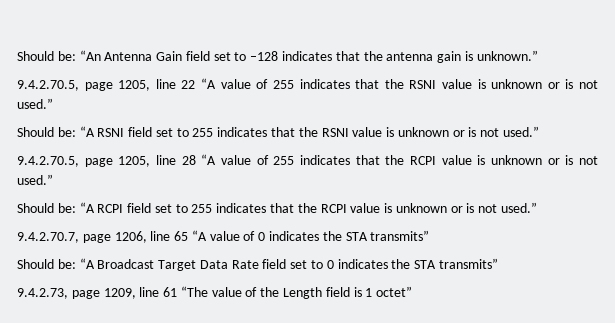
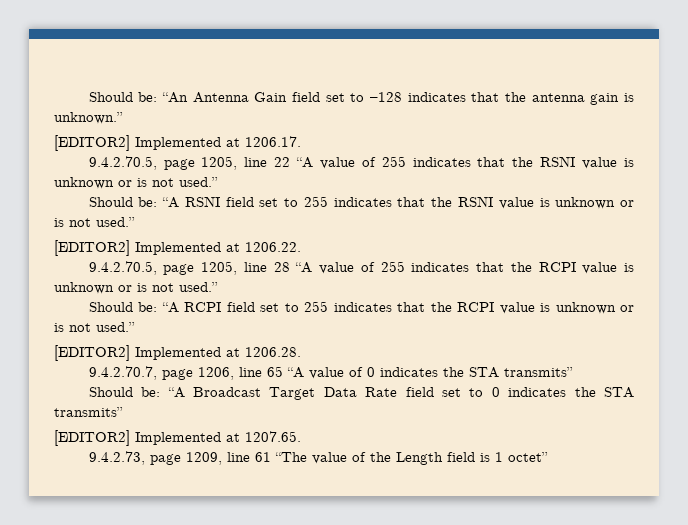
+ [EDITOR2] Implemented at 1206.17.
+ [EDITOR2] Implemented at 1206.22.
+ [EDITOR2] Implemented at 1206.28.
+ [EDITOR2] Implemented at 1207.65.

